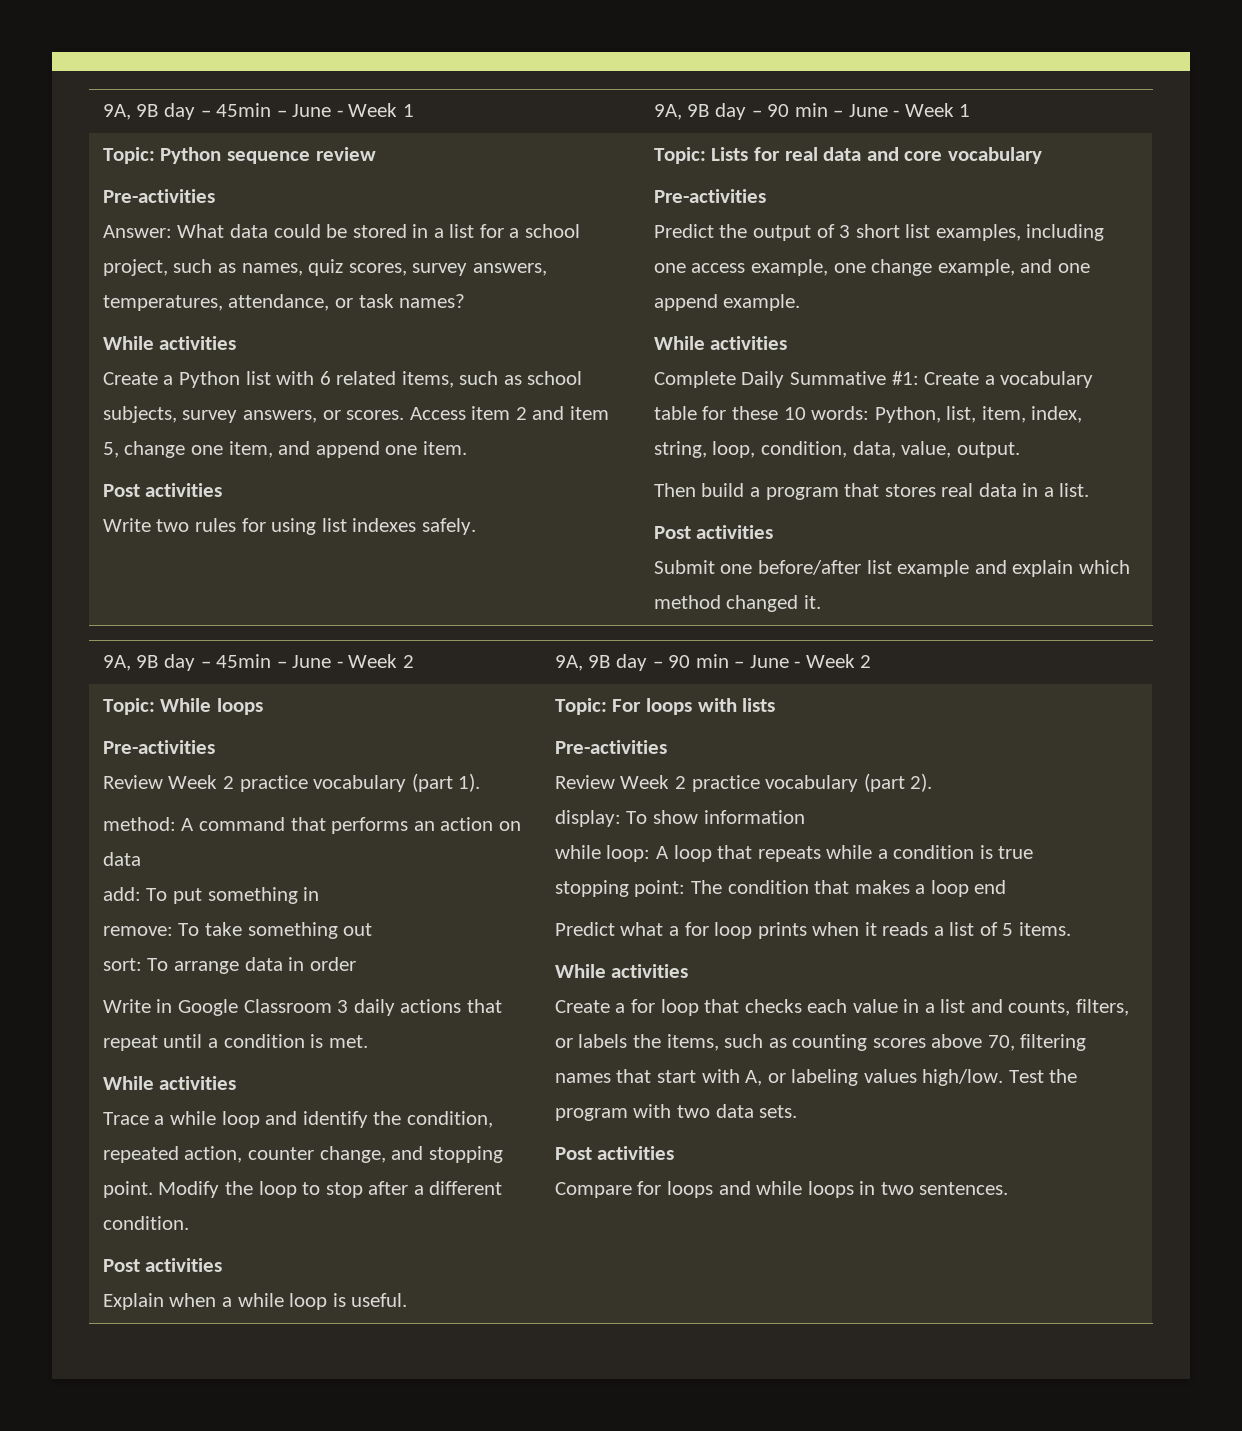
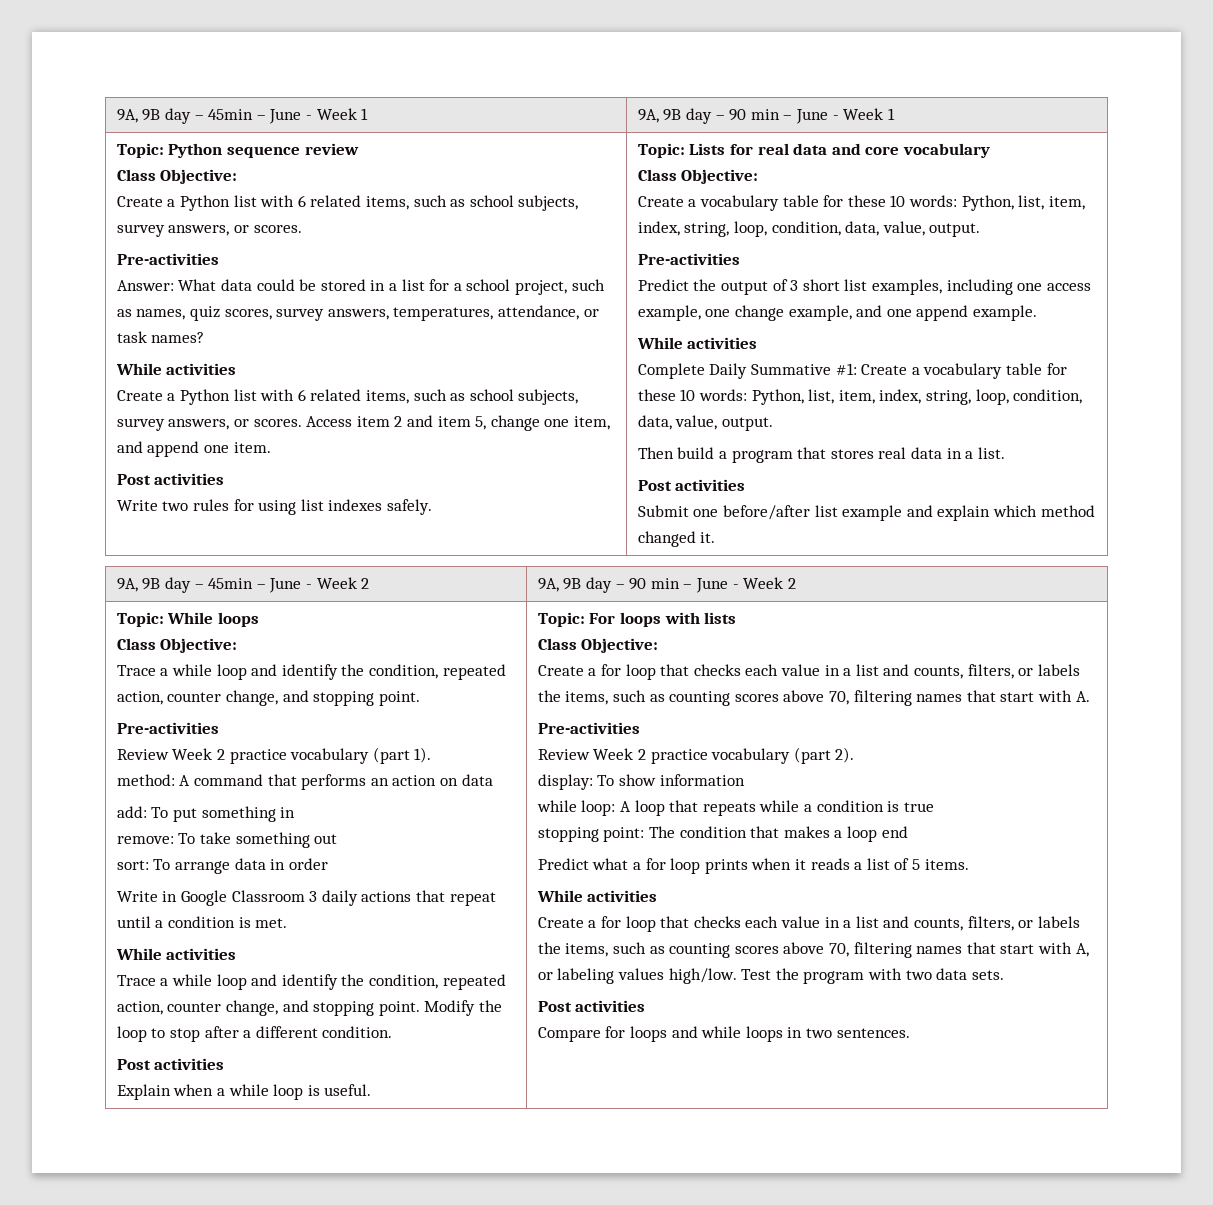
  Topic: Python sequence review
+ Class Objective:
+ Create a Python list with 6 related items, such as school subjects, survey answers, or scores.
  Topic: Lists for real data and core vocabulary
+ Class Objective:
+ Create a vocabulary table for these 10 words: Python, list, item, index, string, loop, condition, data, value, output.
  Topic: While loops
+ Class Objective:
+ Trace a while loop and identify the condition, repeated action, counter change, and stopping point.
  Topic: For loops with lists
+ Class Objective:
+ Create a for loop that checks each value in a list and counts, filters, or labels the items, such as counting scores above 70, filtering names that start with A.

